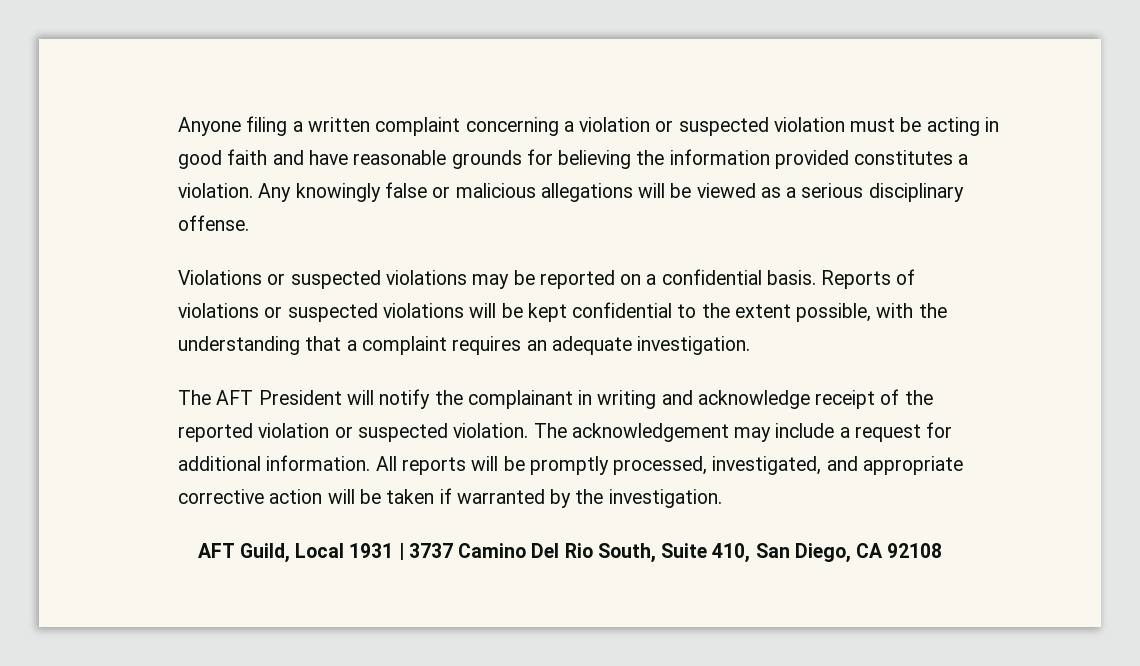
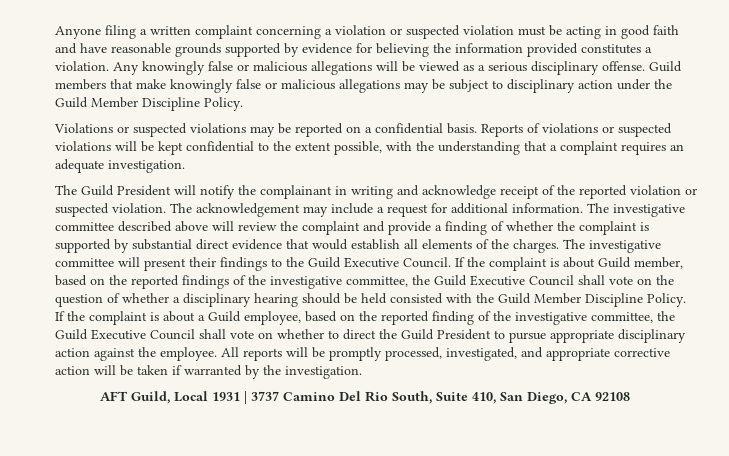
- Anyone filing a written complaint concerning a violation or suspected violation must be acting in good faith and have reasonable grounds for believing the information provided constitutes a violation.
+ Anyone filing a written complaint concerning a violation or suspected violation must be acting in good faith and have reasonable grounds supported by evidence for believing the information provided constitutes a violation.
+ Guild members that make knowingly false or malicious allegations may be subject to disciplinary action under the Guild Member Discipline Policy.
- The AFT President will notify the complainant in writing and acknowledge receipt of the reported violation or suspected violation.
+ The Guild President will notify the complainant in writing and acknowledge receipt of the reported violation or suspected violation.
+ The investigative committee described above will review the complaint and provide a finding of whether the complaint is supported by substantial direct evidence that would establish all elements of the charges. The investigative committee will present their findings to the Guild Executive Council. If the complaint is about Guild member, based on the reported findings of the investigative committee, the Guild Executive Council shall vote on the question of whether a disciplinary hearing should be held consisted with the Guild Member Discipline Policy. If the complaint is about a Guild employee, based on the reported finding of the investigative committee, the Guild Executive Council shall vote on whether to direct the Guild President to pursue appropriate disciplinary action against the employee.

